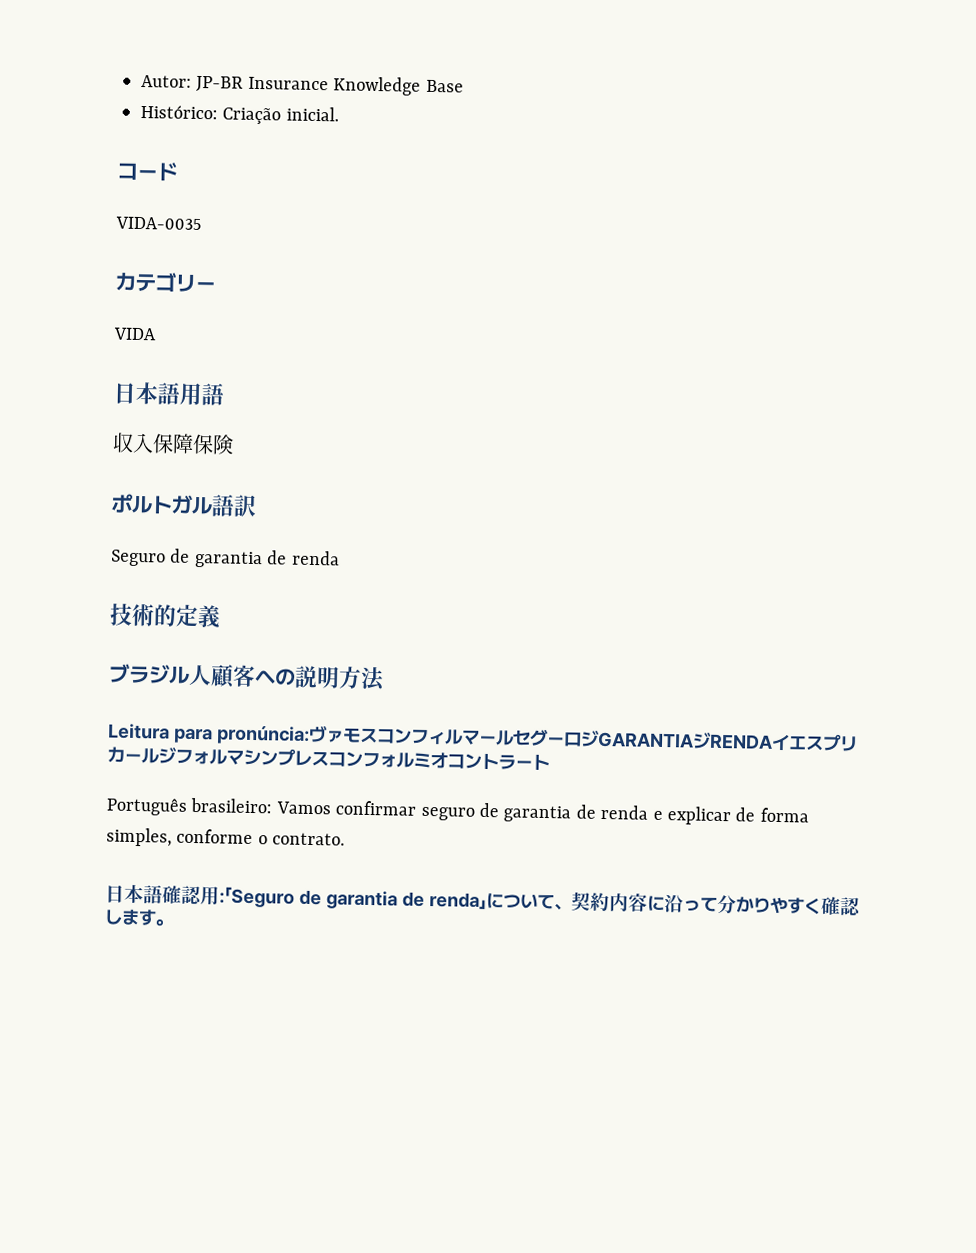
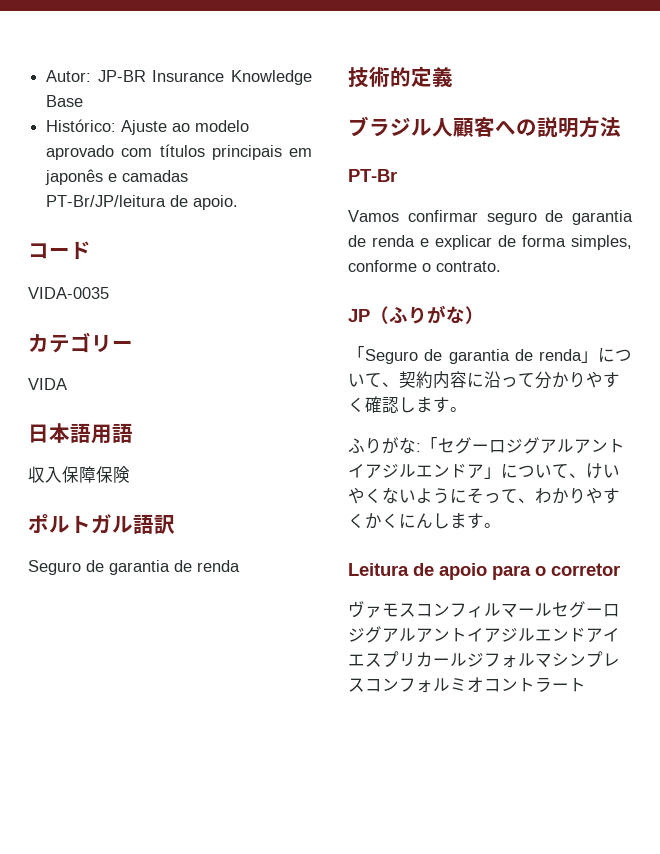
- Histórico: Criação inicial.
+ Histórico: Ajuste ao modelo aprovado com títulos principais em japonês e camadas PT-Br/JP/leitura de apoio.
- Leitura para pronúncia:ヴァモスコンフィルマールセグーロジGARANTIAジRENDAイエスプリカールジフォルマシンプレスコンフォルミオコントラート
- Português brasileiro: Vamos confirmar seguro de garantia de renda e explicar de forma simples, conforme o contrato.
+ PT-Br
+ Vamos confirmar seguro de garantia de renda e explicar de forma simples, conforme o contrato.
- 日本語確認用:「Seguro de garantia de renda」について、契約内容に沿って分かりやすく確認します。
+ JP（ふりがな）
+ 「Seguro de garantia de renda」について、契約内容に沿って分かりやすく確認します。
+ ふりがな:「セグーロジグアルアントイアジルエンドア」について、けいやくないようにそって、わかりやすくかくにんします。
+ Leitura de apoio para o corretor
+ ヴァモスコンフィルマールセグーロジグアルアントイアジルエンドアイエスプリカールジフォルマシンプレスコンフォルミオコントラート

